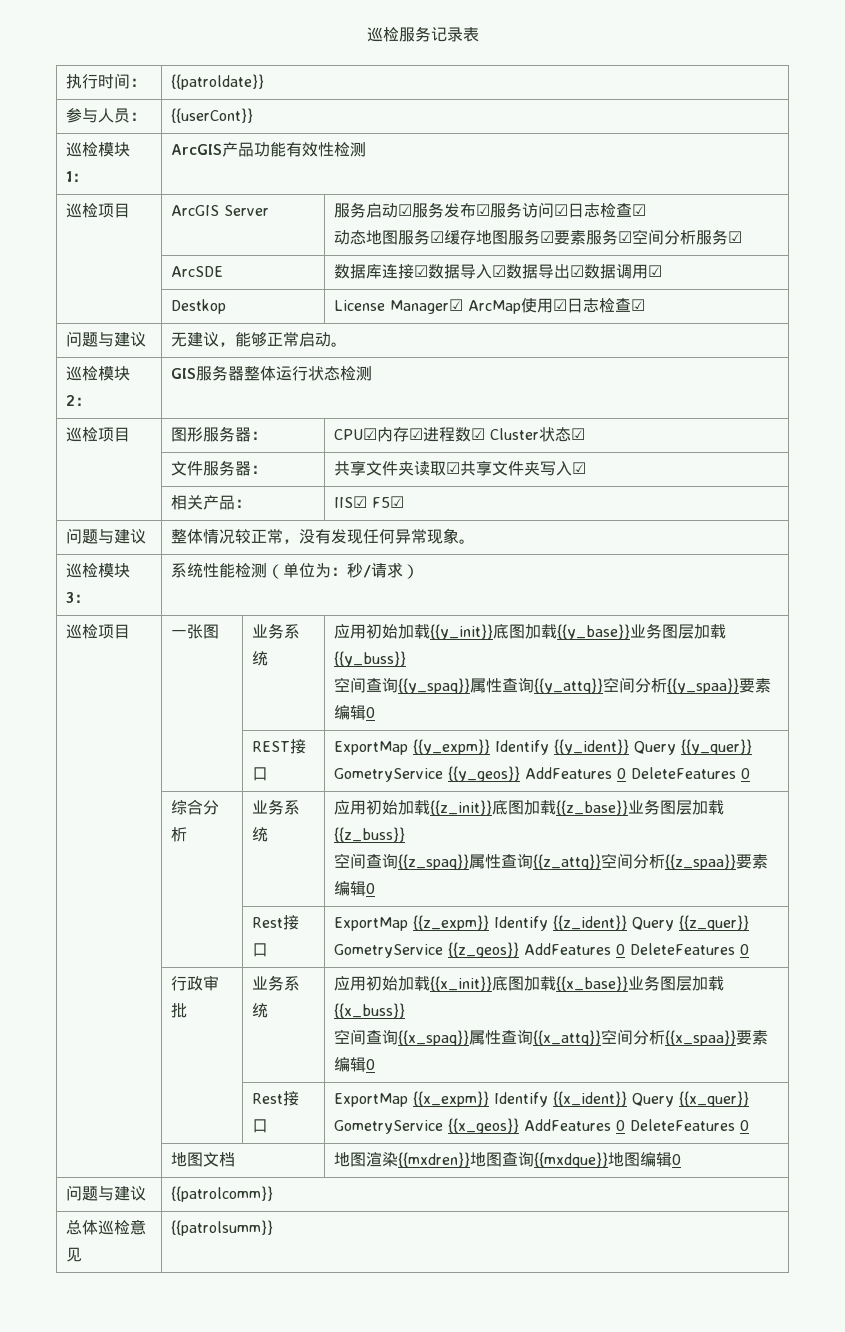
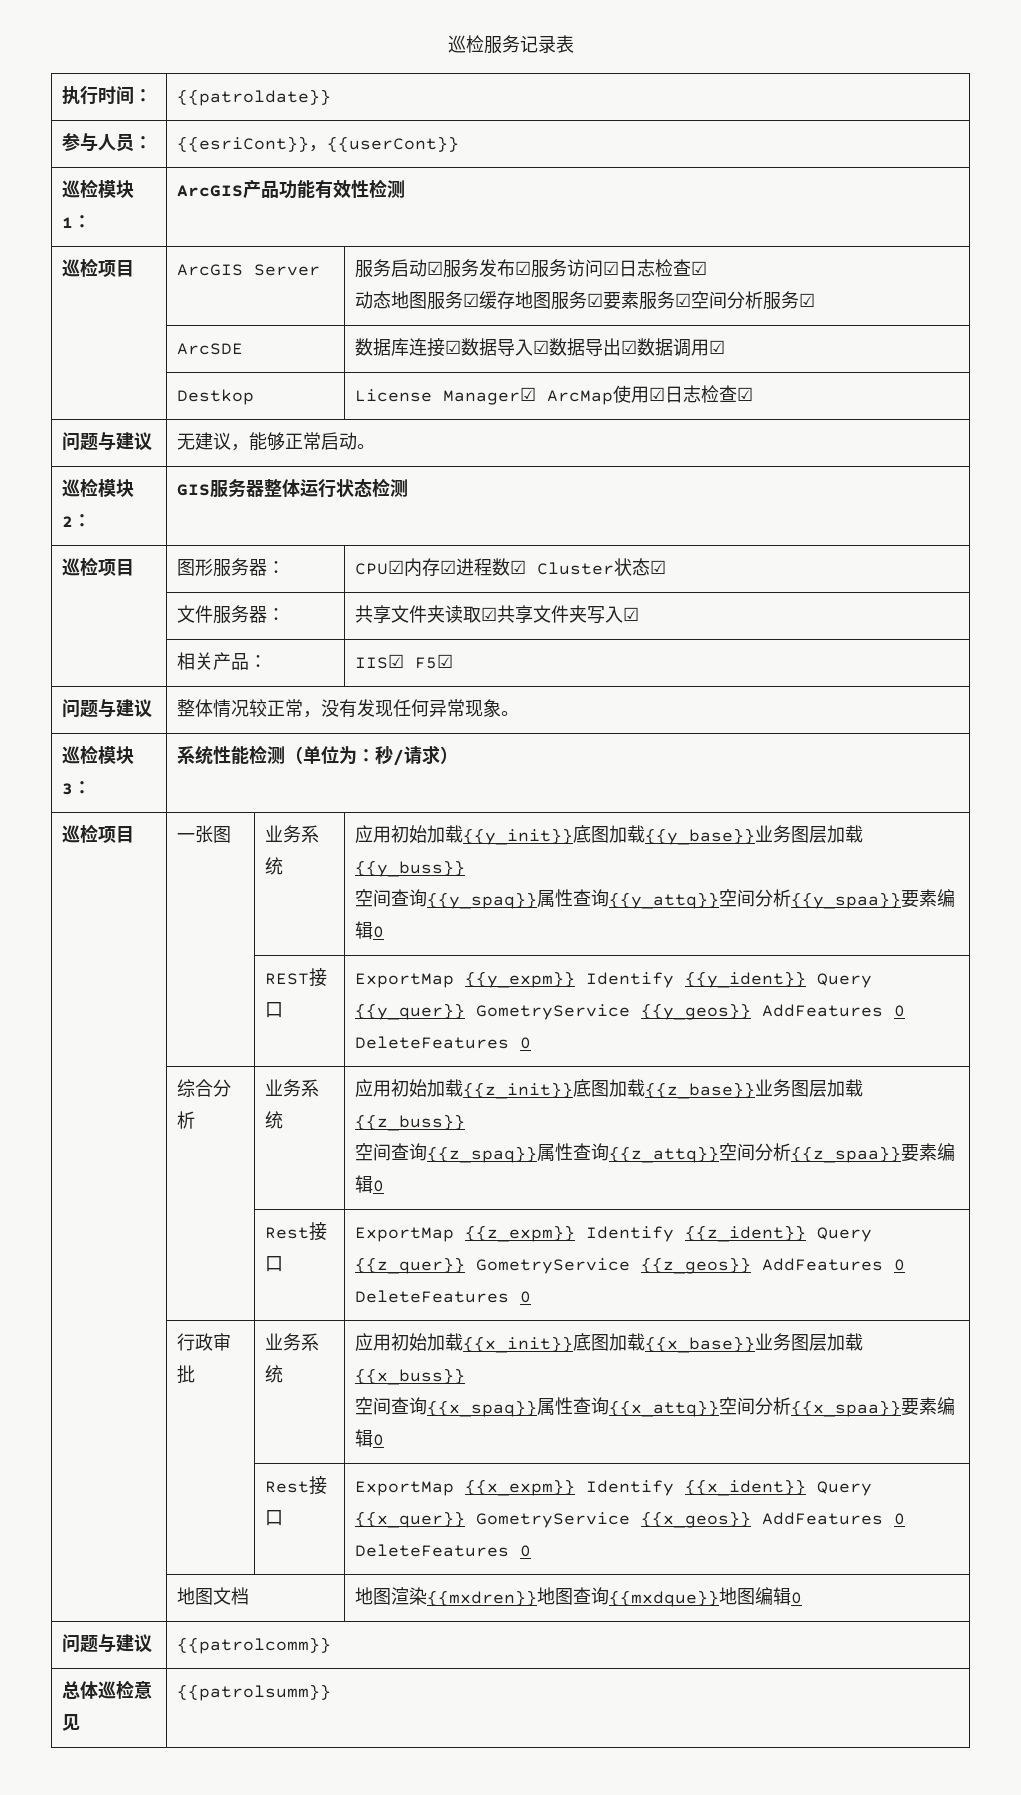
- 参与人员： | {{userCont}}
+ 参与人员： | {{esriCont}}，{{userCont}}

